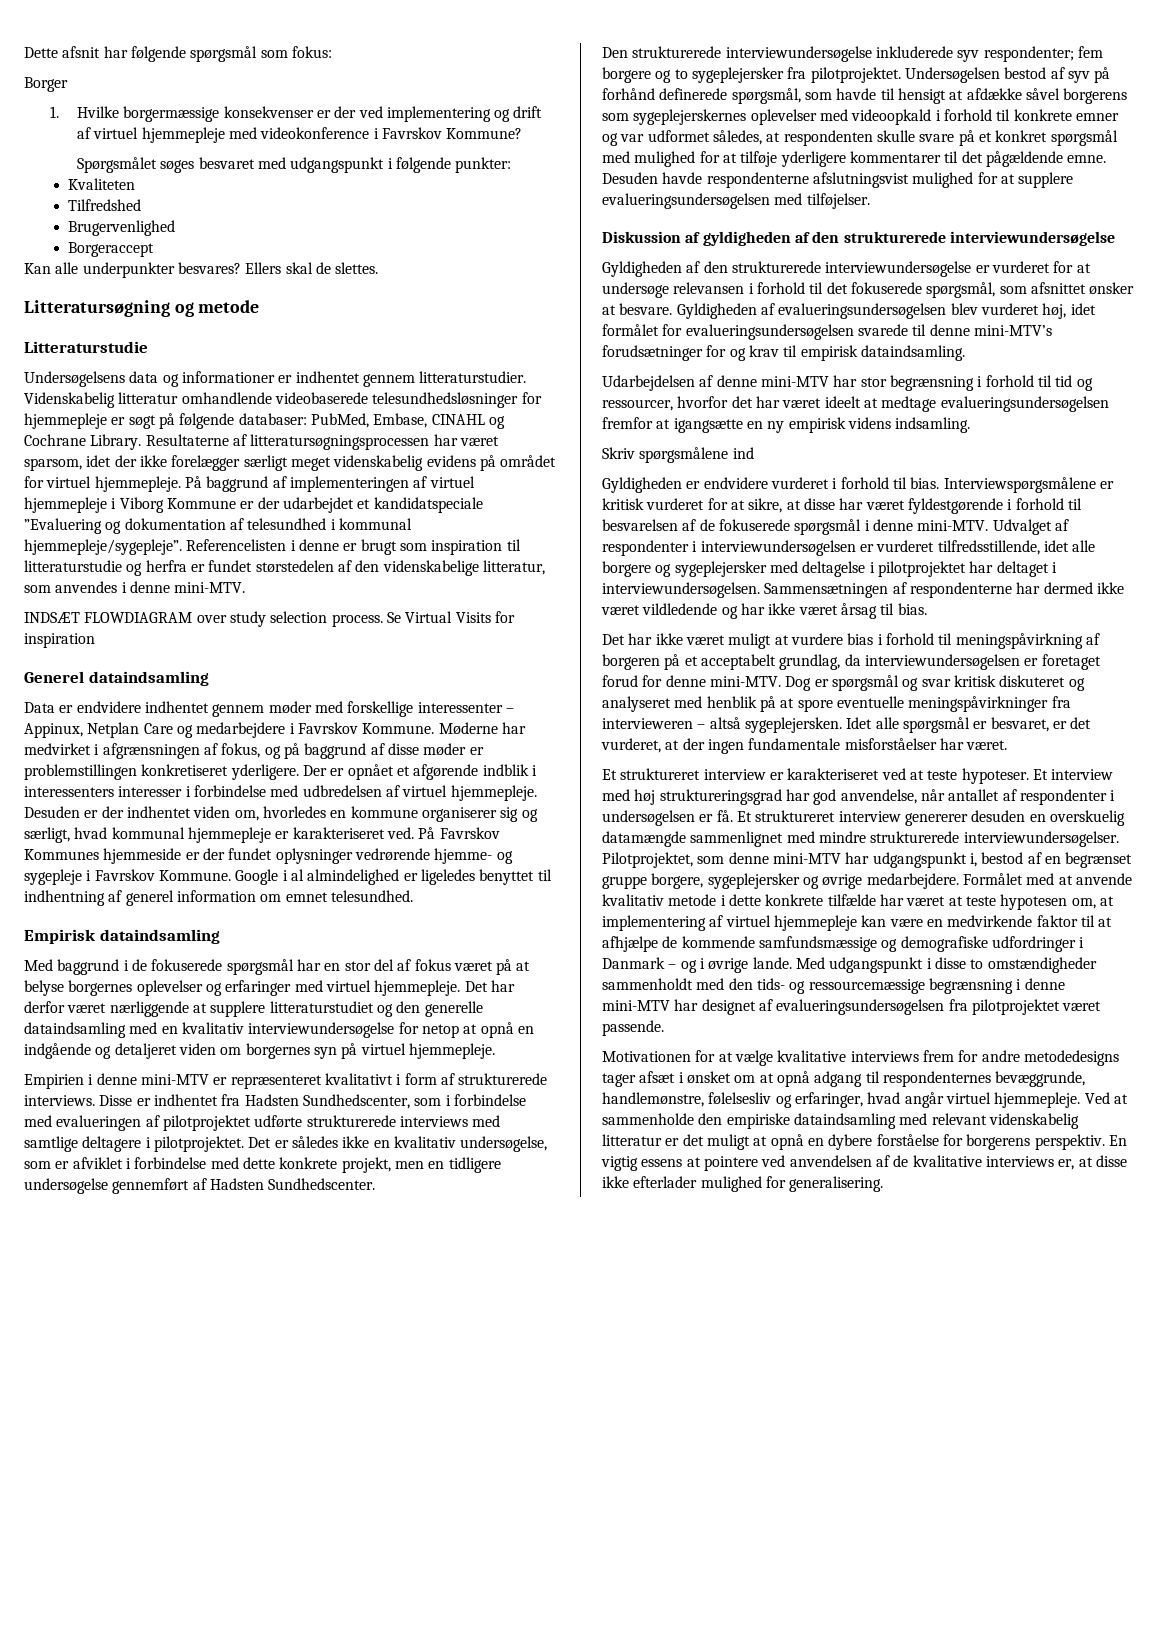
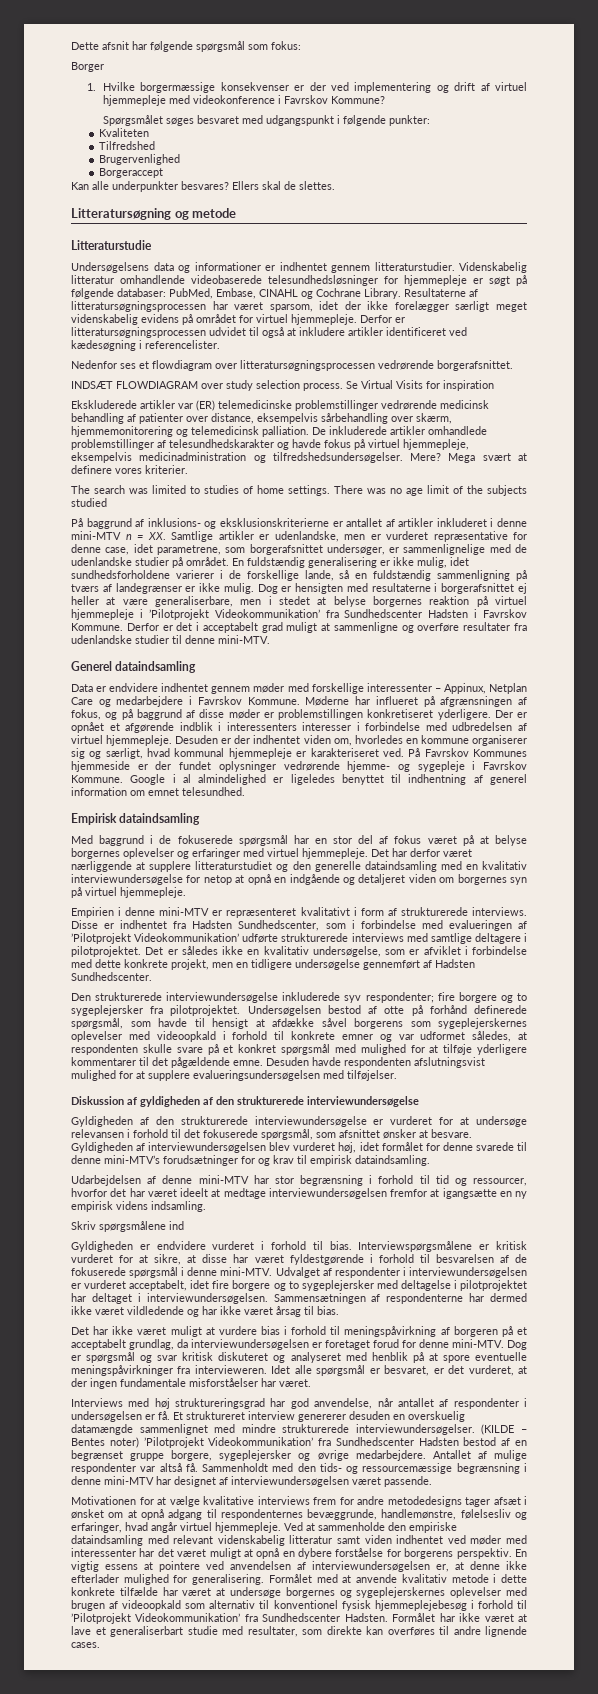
- På baggrund af implementeringen af virtuel hjemmepleje i Viborg Kommune er der udarbejdet et kandidatspeciale ”Evaluering og dokumentation af telesundhed i kommunal hjemmepleje/sygepleje”. Referencelisten i denne er brugt som inspiration til litteraturstudie og herfra er fundet størstedelen af den videnskabelige litteratur, som anvendes i denne mini-MTV.
+ Derfor er litteratursøgningsprocessen udvidet til også at inkludere artikler identificeret ved kædesøgning i referencelister.
+ Nedenfor ses et flowdiagram over litteratursøgningsprocessen vedrørende borgerafsnittet.
+ Ekskluderede artikler var (ER) telemedicinske problemstillinger vedrørende medicinsk behandling af patienter over distance, eksempelvis sårbehandling over skærm, hjemmemonitorering og telemedicinsk palliation. De inkluderede artikler omhandlede problemstillinger af telesundhedskarakter og havde fokus på virtuel hjemmepleje, eksempelvis medicinadministration og tilfredshedsundersøgelser. Mere? Mega svært at definere vores kriterier.
+ The search was limited to studies of home settings. There was no age limit of the subjects studied
+ På baggrund af inklusions- og eksklusionskriterierne er antallet af artikler inkluderet i denne mini-MTV n = XX. Samtlige artikler er udenlandske, men er vurderet repræsentative for denne case, idet parametrene, som borgerafsnittet undersøger, er sammenlignelige med de udenlandske studier på området. En fuldstændig generalisering er ikke mulig, idet sundhedsforholdene varierer i de forskellige lande, så en fuldstændig sammenligning på tværs af landegrænser er ikke mulig. Dog er hensigten med resultaterne i borgerafsnittet ej heller at være generaliserbare, men i stedet at belyse borgernes reaktion på virtuel hjemmepleje i ’Pilotprojekt Videokommunikation’ fra Sundhedscenter Hadsten i Favrskov Kommune. Derfor er det i acceptabelt grad muligt at sammenligne og overføre resultater fra udenlandske studier til denne mini-MTV.
- Møderne har medvirket i afgrænsningen af fokus, og på baggrund af disse møder er problemstillingen konkretiseret yderligere.
+ Møderne har influeret på afgrænsningen af fokus, og på baggrund af disse møder er problemstillingen konkretiseret yderligere.
- Disse er indhentet fra Hadsten Sundhedscenter, som i forbindelse med evalueringen af pilotprojektet udførte strukturerede interviews med samtlige deltagere i pilotprojektet.
+ Disse er indhentet fra Hadsten Sundhedscenter, som i forbindelse med evalueringen af ’Pilotprojekt Videokommunikation’ udførte strukturerede interviews med samtlige deltagere i pilotprojektet.
- Den strukturerede interviewundersøgelse inkluderede syv respondenter; fem borgere og to sygeplejersker fra pilotprojektet.
+ Den strukturerede interviewundersøgelse inkluderede syv respondenter; fire borgere og to sygeplejersker fra pilotprojektet.
- Undersøgelsen bestod af syv på forhånd definerede spørgsmål, som havde til hensigt at afdække såvel borgerens som sygeplejerskernes oplevelser med videoopkald i forhold til konkrete emner og var udformet således, at respondenten skulle svare på et konkret spørgsmål med mulighed for at tilføje yderligere kommentarer til det pågældende emne.
+ Undersøgelsen bestod af otte på forhånd definerede spørgsmål, som havde til hensigt at afdække såvel borgerens som sygeplejerskernes oplevelser med videoopkald i forhold til konkrete emner og var udformet således, at respondenten skulle svare på et konkret spørgsmål med mulighed for at tilføje yderligere kommentarer til det pågældende emne.
- Desuden havde respondenterne afslutningsvist mulighed for at supplere evalueringsundersøgelsen med tilføjelser.
+ Desuden havde respondenten afslutningsvist mulighed for at supplere evalueringsundersøgelsen med tilføjelser.
- Gyldigheden af evalueringsundersøgelsen blev vurderet høj, idet formålet for evalueringsundersøgelsen svarede til denne mini-MTV’s forudsætninger for og krav til empirisk dataindsamling.
+ Gyldigheden af interviewundersøgelsen blev vurderet høj, idet formålet for denne svarede til denne mini-MTV’s forudsætninger for og krav til empirisk dataindsamling.
- Udarbejdelsen af denne mini-MTV har stor begrænsning i forhold til tid og ressourcer, hvorfor det har været ideelt at medtage evalueringsundersøgelsen fremfor at igangsætte en ny empirisk videns indsamling.
+ Udarbejdelsen af denne mini-MTV har stor begrænsning i forhold til tid og ressourcer, hvorfor det har været ideelt at medtage interviewundersøgelsen fremfor at igangsætte en ny empirisk videns indsamling.
- Udvalget af respondenter i interviewundersøgelsen er vurderet tilfredsstillende, idet alle borgere og sygeplejersker med deltagelse i pilotprojektet har deltaget i interviewundersøgelsen.
+ Udvalget af respondenter i interviewundersøgelsen er vurderet acceptabelt, idet fire borgere og to sygeplejersker med deltagelse i pilotprojektet har deltaget i interviewundersøgelsen.
- Dog er spørgsmål og svar kritisk diskuteret og analyseret med henblik på at spore eventuelle meningspåvirkninger fra intervieweren – altså sygeplejersken.
+ Dog er spørgsmål og svar kritisk diskuteret og analyseret med henblik på at spore eventuelle meningspåvirkninger fra intervieweren.
- Et struktureret interview er karakteriseret ved at teste hypoteser. Et interview med høj struktureringsgrad har god anvendelse, når antallet af respondenter i undersøgelsen er få.
+ Interviews med høj struktureringsgrad har god anvendelse, når antallet af respondenter i undersøgelsen er få.
- Pilotprojektet, som denne mini-MTV har udgangspunkt i, bestod af en begrænset gruppe borgere, sygeplejersker og øvrige medarbejdere.
+ (KILDE – Bentes noter) ’Pilotprojekt Videokommunikation’ fra Sundhedscenter Hadsten bestod af en begrænset gruppe borgere, sygeplejersker og øvrige medarbejdere.
- Formålet med at anvende kvalitativ metode i dette konkrete tilfælde har været at teste hypotesen om, at implementering af virtuel hjemmepleje kan være en medvirkende faktor til at afhjælpe de kommende samfundsmæssige og demografiske udfordringer i Danmark – og i øvrige lande. Med udgangspunkt i disse to omstændigheder sammenholdt med den tids- og ressourcemæssige begrænsning i denne mini-MTV har designet af evalueringsundersøgelsen fra pilotprojektet været passende.
+ Antallet af mulige respondenter var altså få. Sammenholdt med den tids- og ressourcemæssige begrænsning i denne mini-MTV har designet af interviewundersøgelsen været passende.
- Ved at sammenholde den empiriske dataindsamling med relevant videnskabelig litteratur er det muligt at opnå en dybere forståelse for borgerens perspektiv.
+ Ved at sammenholde den empiriske dataindsamling med relevant videnskabelig litteratur samt viden indhentet ved møder med interessenter har det været muligt at opnå en dybere forståelse for borgerens perspektiv.
- En vigtig essens at pointere ved anvendelsen af de kvalitative interviews er, at disse ikke efterlader mulighed for generalisering.
+ En vigtig essens at pointere ved anvendelsen af interviewundersøgelsen er, at denne ikke efterlader mulighed for generalisering.
+ Formålet med at anvende kvalitativ metode i dette konkrete tilfælde har været at undersøge borgernes og sygeplejerskernes oplevelser med brugen af videoopkald som alternativ til konventionel fysisk hjemmeplejebesøg i forhold til ’Pilotprojekt Videokommunikation’ fra Sundhedscenter Hadsten. Formålet har ikke været at lave et generaliserbart studie med resultater, som direkte kan overføres til andre lignende cases.

